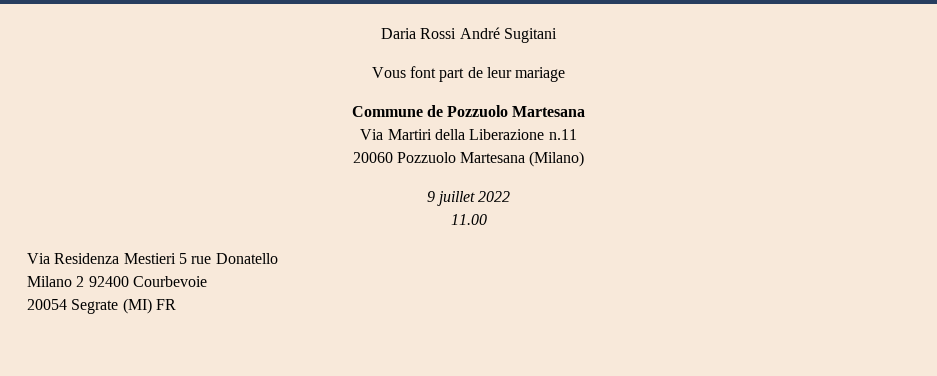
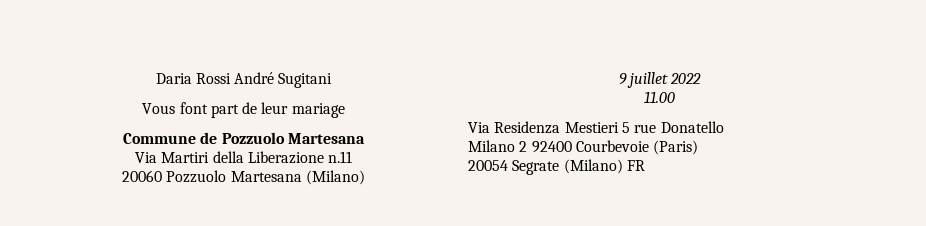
- Milano 2 92400 Courbevoie
+ Milano 2 92400 Courbevoie (Paris)
- 20054 Segrate (MI) FR
+ 20054 Segrate (Milano) FR

